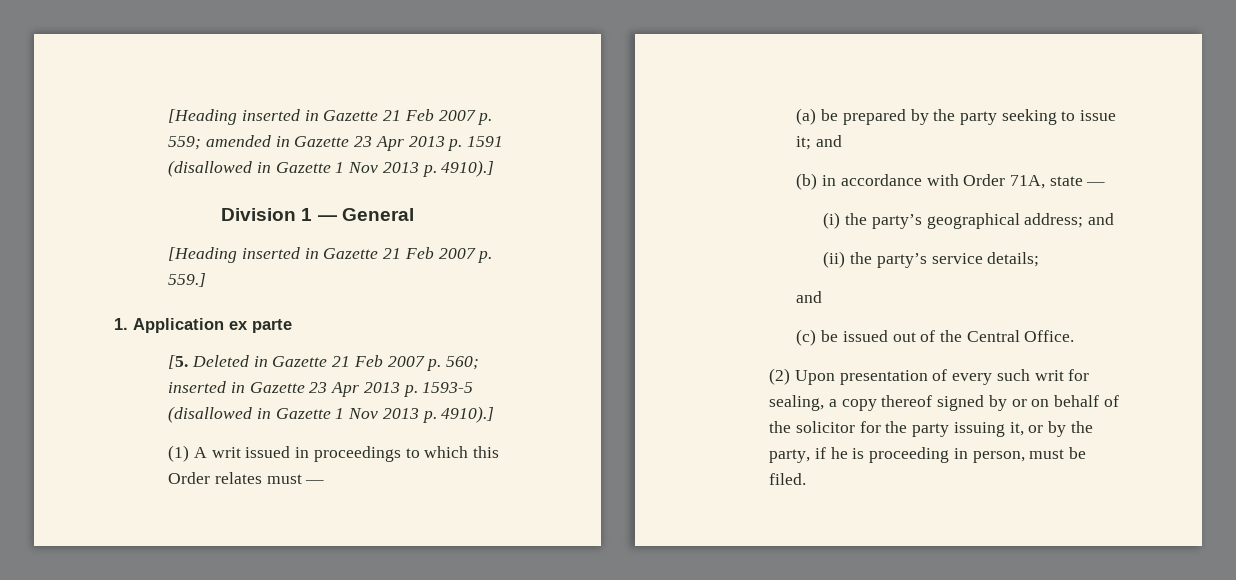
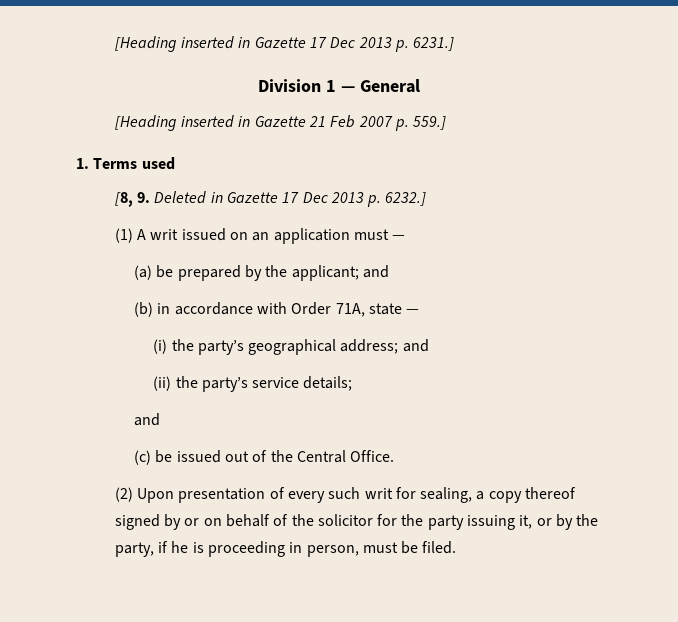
- [Heading inserted in Gazette 21 Feb 2007 p. 559; amended in Gazette 23 Apr 2013 p. 1591 (disallowed in Gazette 1 Nov 2013 p. 4910).]
+ [Heading inserted in Gazette 17 Dec 2013 p. 6231.]
- 1. Application ex parte
- [5. Deleted in Gazette 21 Feb 2007 p. 560; inserted in Gazette 23 Apr 2013 p. 1593-5 (disallowed in Gazette 1 Nov 2013 p. 4910).]
- (1) A writ issued in proceedings to which this Order relates must —
+ 1. Terms used
+ [8, 9. Deleted in Gazette 17 Dec 2013 p. 6232.]
+ (1) A writ issued on an application must —
- (a) be prepared by the party seeking to issue it; and
+ (a) be prepared by the applicant; and

